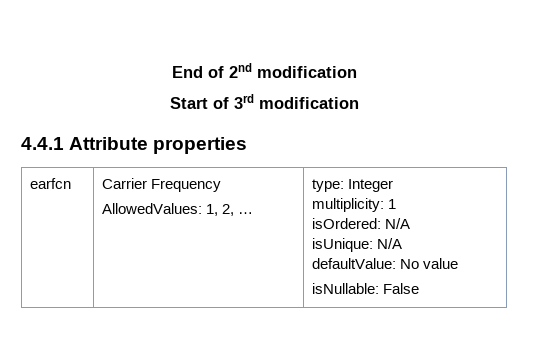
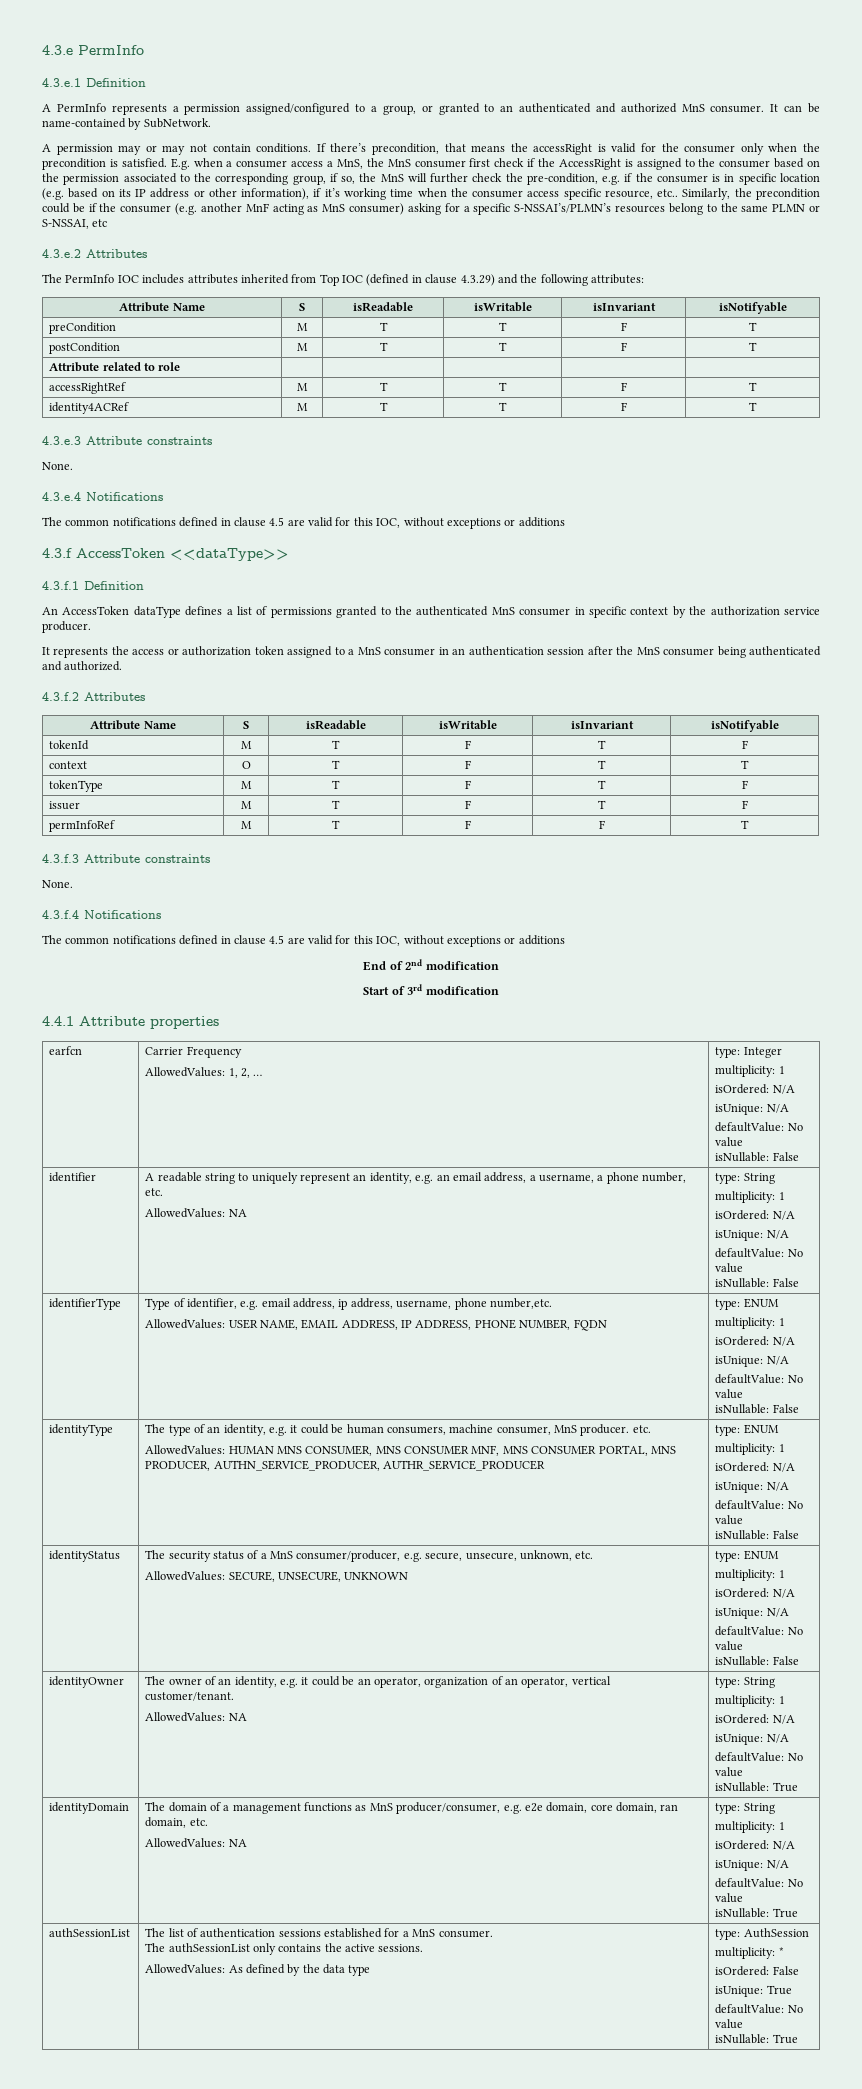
+ 4.3.e PermInfo
+ 4.3.e.1 Definition
+ A PermInfo represents a permission assigned/configured to a group, or granted to an authenticated and authorized MnS consumer. It can be name-contained by SubNetwork.
+ A permission may or may not contain conditions. If there’s precondition, that means the accessRight is valid for the consumer only when the precondition is satisfied. E.g. when a consumer access a MnS, the MnS consumer first check if the AccessRight is assigned to the consumer based on the permission associated to the corresponding group, if so, the MnS will further check the pre-condition, e.g. if the consumer is in specific location (e.g. based on its IP address or other information), if it’s working time when the consumer access specific resource, etc.. Similarly, the precondition could be if the consumer (e.g. another MnF acting as MnS consumer) asking for a specific S-NSSAI’s/PLMN’s resources belong to the same PLMN or S-NSSAI, etc
+ 4.3.e.2 Attributes
+ The PermInfo IOC includes attributes inherited from Top IOC (defined in clause 4.3.29) and the following attributes:
+ Attribute Name | S | isReadable | isWritable | isInvariant | isNotifyable
+ preCondition | M | T | T | F | T
+ postCondition | M | T | T | F | T
+ Attribute related to role | | | | |
+ accessRightRef | M | T | T | F | T
+ identity4ACRef | M | T | T | F | T
+ 4.3.e.3 Attribute constraints
+ None.
+ 4.3.e.4 Notifications
+ The common notifications defined in clause 4.5 are valid for this IOC, without exceptions or additions
+ 4.3.f AccessToken <<dataType>>
+ 4.3.f.1 Definition
+ An AccessToken dataType defines a list of permissions granted to the authenticated MnS consumer in specific context by the authorization service producer.
+ It represents the access or authorization token assigned to a MnS consumer in an authentication session after the MnS consumer being authenticated and authorized.
+ 4.3.f.2 Attributes
+ Attribute Name | S | isReadable | isWritable | isInvariant | isNotifyable
+ tokenId | M | T | F | T | F
+ context | O | T | F | T | T
+ tokenType | M | T | F | T | F
+ issuer | M | T | F | T | F
+ permInfoRef | M | T | F | F | T
+ 4.3.f.3 Attribute constraints
+ None.
+ 4.3.f.4 Notifications
+ The common notifications defined in clause 4.5 are valid for this IOC, without exceptions or additions
+ identifier | A readable string to uniquely represent an identity, e.g. an email address, a username, a phone number, etc.
+ AllowedValues: NA | type: String
+ multiplicity: 1
+ isOrdered: N/A
+ isUnique: N/A
+ defaultValue: No value
+ isNullable: False
+ identifierType | Type of identifier, e.g. email address, ip address, username, phone number,etc.
+ AllowedValues: USER NAME, EMAIL ADDRESS, IP ADDRESS, PHONE NUMBER, FQDN | type: ENUM
+ multiplicity: 1
+ isOrdered: N/A
+ isUnique: N/A
+ defaultValue: No value
+ isNullable: False
+ identityType | The type of an identity, e.g. it could be human consumers, machine consumer, MnS producer. etc.
+ AllowedValues: HUMAN MNS CONSUMER, MNS CONSUMER MNF, MNS CONSUMER PORTAL, MNS PRODUCER, AUTHN_SERVICE_PRODUCER, AUTHR_SERVICE_PRODUCER | type: ENUM
+ multiplicity: 1
+ isOrdered: N/A
+ isUnique: N/A
+ defaultValue: No value
+ isNullable: False
+ identityStatus | The security status of a MnS consumer/producer, e.g. secure, unsecure, unknown, etc.
+ AllowedValues: SECURE, UNSECURE, UNKNOWN | type: ENUM
+ multiplicity: 1
+ isOrdered: N/A
+ isUnique: N/A
+ defaultValue: No value
+ isNullable: False
+ identityOwner | The owner of an identity, e.g. it could be an operator, organization of an operator, vertical customer/tenant.
+ AllowedValues: NA | type: String
+ multiplicity: 1
+ isOrdered: N/A
+ isUnique: N/A
+ defaultValue: No value
+ isNullable: True
+ identityDomain | The domain of a management functions as MnS producer/consumer, e.g. e2e domain, core domain, ran domain, etc.
+ AllowedValues: NA | type: String
+ multiplicity: 1
+ isOrdered: N/A
+ isUnique: N/A
+ defaultValue: No value
+ isNullable: True
+ authSessionList | The list of authentication sessions established for a MnS consumer.
+ The authSessionList only contains the active sessions.
+ AllowedValues: As defined by the data type | type: AuthSession
+ multiplicity: *
+ isOrdered: False
+ isUnique: True
+ defaultValue: No value
+ isNullable: True

